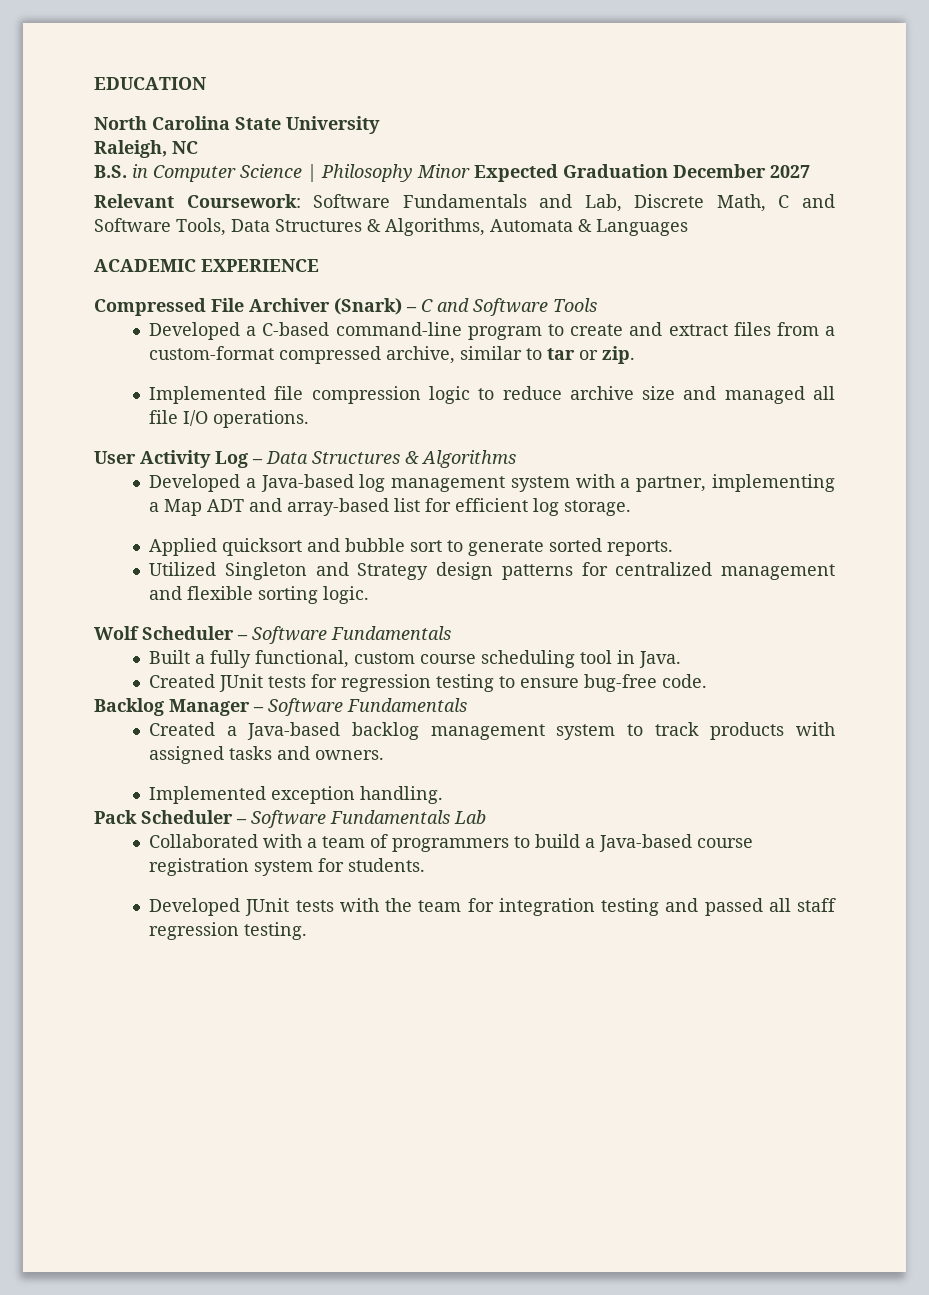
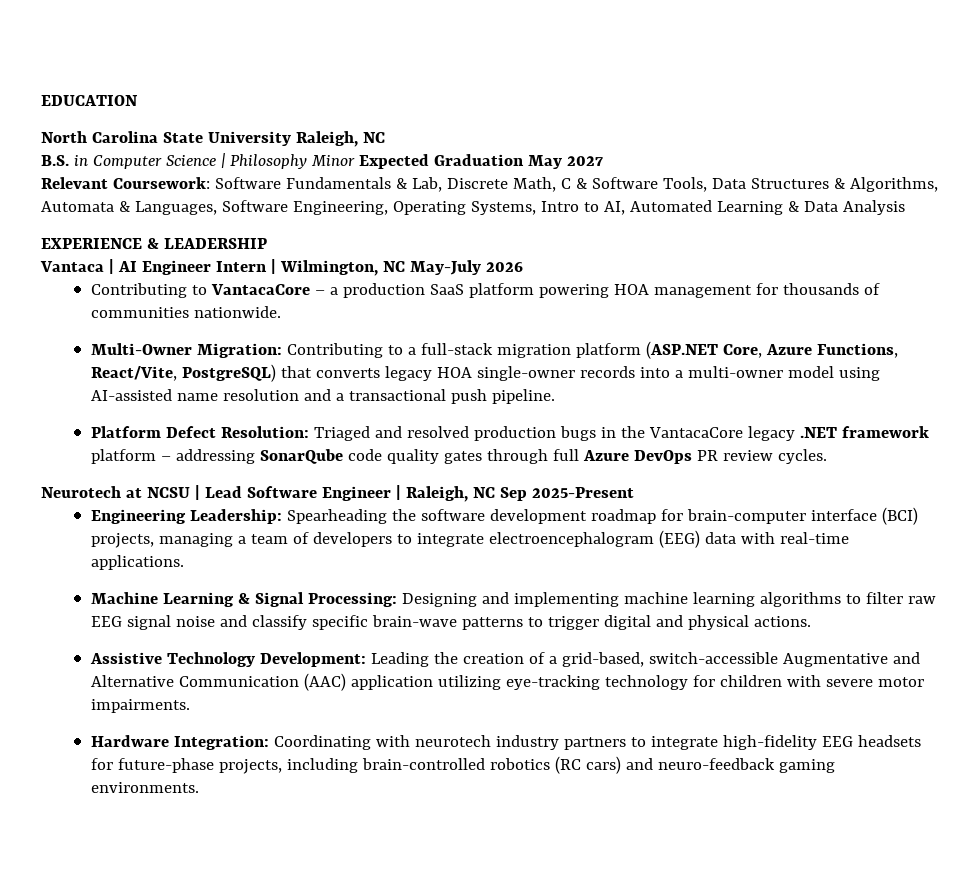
- North Carolina State University
- Raleigh, NC
+ North Carolina State University Raleigh, NC
- B.S. in Computer Science | Philosophy Minor Expected Graduation December 2027
+ B.S. in Computer Science | Philosophy Minor Expected Graduation May 2027
- Relevant Coursework: Software Fundamentals and Lab, Discrete Math, C and Software Tools, Data Structures & Algorithms, Automata & Languages
- ACADEMIC EXPERIENCE
- Compressed File Archiver (Snark) – C and Software Tools
- Developed a C-based command-line program to create and extract files from a custom-format compressed archive, similar to tar or zip.
- Implemented file compression logic to reduce archive size and managed all file I/O operations.
- User Activity Log – Data Structures & Algorithms
- Developed a Java-based log management system with a partner, implementing a Map ADT and array-based list for efficient log storage.
- Applied quicksort and bubble sort to generate sorted reports.
- Utilized Singleton and Strategy design patterns for centralized management and flexible sorting logic.
- Wolf Scheduler – Software Fundamentals
- Built a fully functional, custom course scheduling tool in Java.
- Created JUnit tests for regression testing to ensure bug-free code.
- Backlog Manager – Software Fundamentals
- Created a Java-based backlog management system to track products with assigned tasks and owners.
- Implemented exception handling.
- Pack Scheduler – Software Fundamentals Lab
- Collaborated with a team of programmers to build a Java-based course registration system for students.
- Developed JUnit tests with the team for integration testing and passed all staff regression testing.
+ Relevant Coursework: Software Fundamentals & Lab, Discrete Math, C & Software Tools, Data Structures & Algorithms, Automata & Languages, Software Engineering, Operating Systems, Intro to AI, Automated Learning & Data Analysis
+ EXPERIENCE & LEADERSHIP
+ Vantaca | AI Engineer Intern | Wilmington, NC May-July 2026
+ Contributing to VantacaCore – a production SaaS platform powering HOA management for thousands of communities nationwide.
+ Multi-Owner Migration: Contributing to a full-stack migration platform (ASP.NET Core, Azure Functions, React/Vite, PostgreSQL) that converts legacy HOA single-owner records into a multi-owner model using AI-assisted name resolution and a transactional push pipeline.
+ Platform Defect Resolution: Triaged and resolved production bugs in the VantacaCore legacy .NET framework platform – addressing SonarQube code quality gates through full Azure DevOps PR review cycles.
+ Neurotech at NCSU | Lead Software Engineer | Raleigh, NC Sep 2025-Present
+ Engineering Leadership: Spearheading the software development roadmap for brain-computer interface (BCI) projects, managing a team of developers to integrate electroencephalogram (EEG) data with real-time applications.
+ Machine Learning & Signal Processing: Designing and implementing machine learning algorithms to filter raw EEG signal noise and classify specific brain-wave patterns to trigger digital and physical actions.
+ Assistive Technology Development: Leading the creation of a grid-based, switch-accessible Augmentative and Alternative Communication (AAC) application utilizing eye-tracking technology for children with severe motor impairments.
+ Hardware Integration: Coordinating with neurotech industry partners to integrate high-fidelity EEG headsets for future-phase projects, including brain-controlled robotics (RC cars) and neuro-feedback gaming environments.

